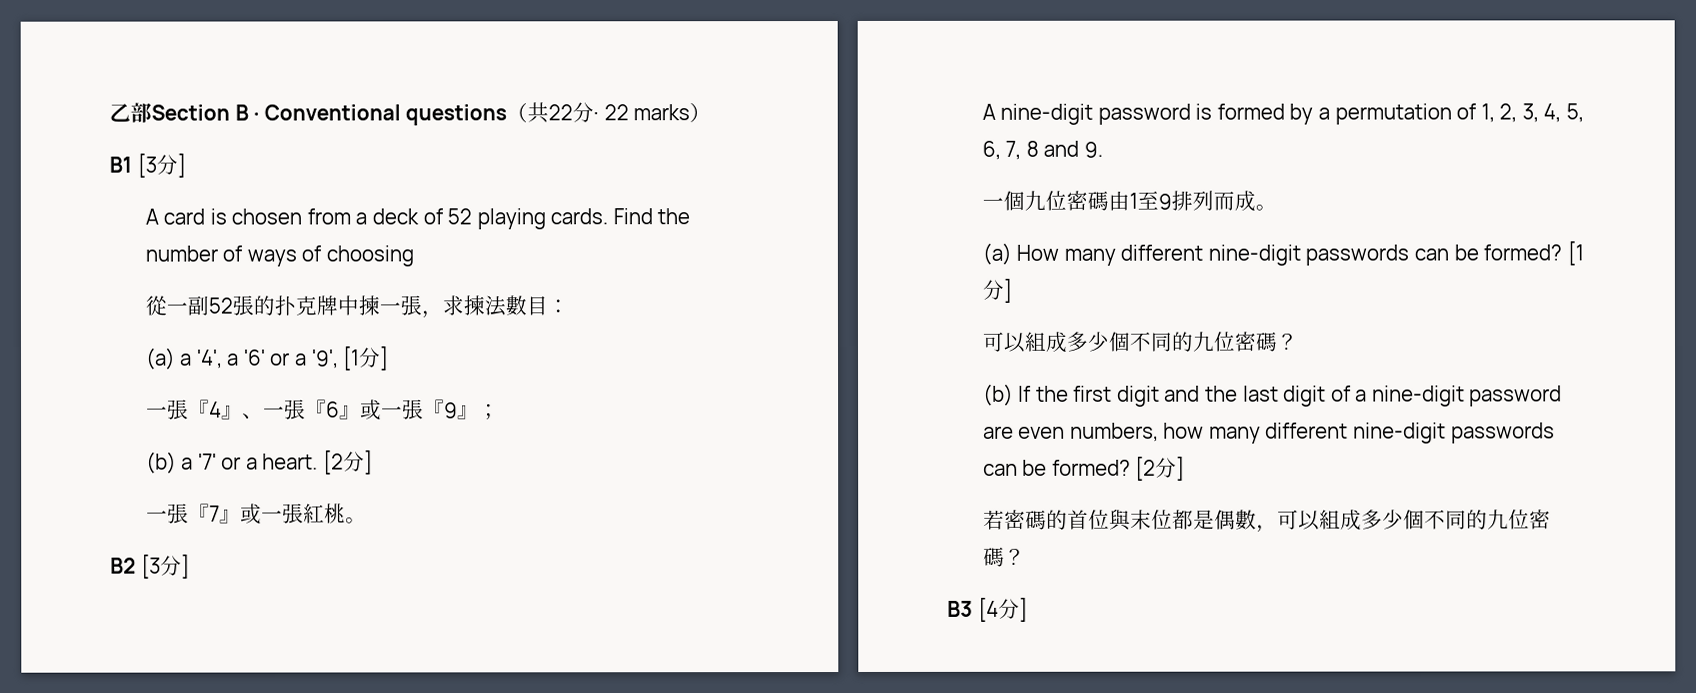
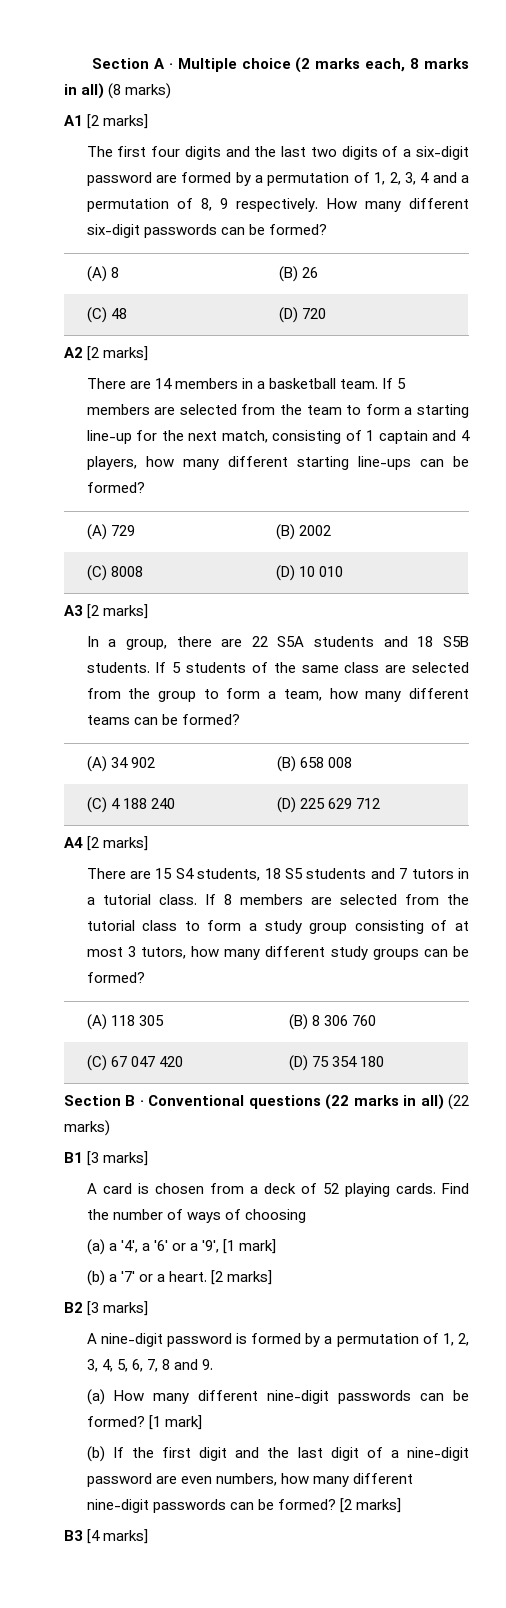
- 乙部Section B · Conventional questions（共22分· 22 marks）
+ Section A · Multiple choice (2 marks each, 8 marks in all) (8 marks)
+ A1 [2 marks]
+ The first four digits and the last two digits of a six-digit password are formed by a permutation of 1, 2, 3, 4 and a permutation of 8, 9 respectively. How many different six-digit passwords can be formed?
+ (A) 8 | (B) 26
+ (C) 48 | (D) 720
+ A2 [2 marks]
+ There are 14 members in a basketball team. If 5 members are selected from the team to form a starting line-up for the next match, consisting of 1 captain and 4 players, how many different starting line-ups can be formed?
+ (A) 729 | (B) 2002
+ (C) 8008 | (D) 10 010
+ A3 [2 marks]
+ In a group, there are 22 S5A students and 18 S5B students. If 5 students of the same class are selected from the group to form a team, how many different teams can be formed?
+ (A) 34 902 | (B) 658 008
+ (C) 4 188 240 | (D) 225 629 712
+ A4 [2 marks]
+ There are 15 S4 students, 18 S5 students and 7 tutors in a tutorial class. If 8 members are selected from the tutorial class to form a study group consisting of at most 3 tutors, how many different study groups can be formed?
+ (A) 118 305 | (B) 8 306 760
+ (C) 67 047 420 | (D) 75 354 180
+ Section B · Conventional questions (22 marks in all) (22 marks)
- B1 [3分]
+ B1 [3 marks]
- 從一副52張的扑克牌中揀一張，求揀法數目：
- (a) a '4', a '6' or a '9', [1分]
- 一張『4』、一張『6』或一張『9』；
+ (a) a '4', a '6' or a '9', [1 mark]
- (b) a '7' or a heart. [2分]
- 一張『7』或一張紅桃。
+ (b) a '7' or a heart. [2 marks]
- B2 [3分]
+ B2 [3 marks]
- 一個九位密碼由1至9排列而成。
- (a) How many different nine-digit passwords can be formed? [1分]
- 可以組成多少個不同的九位密碼？
+ (a) How many different nine-digit passwords can be formed? [1 mark]
- (b) If the first digit and the last digit of a nine-digit password are even numbers, how many different nine-digit passwords can be formed? [2分]
- 若密碼的首位與末位都是偶數，可以組成多少個不同的九位密碼？
+ (b) If the first digit and the last digit of a nine-digit password are even numbers, how many different nine-digit passwords can be formed? [2 marks]
- B3 [4分]
+ B3 [4 marks]

